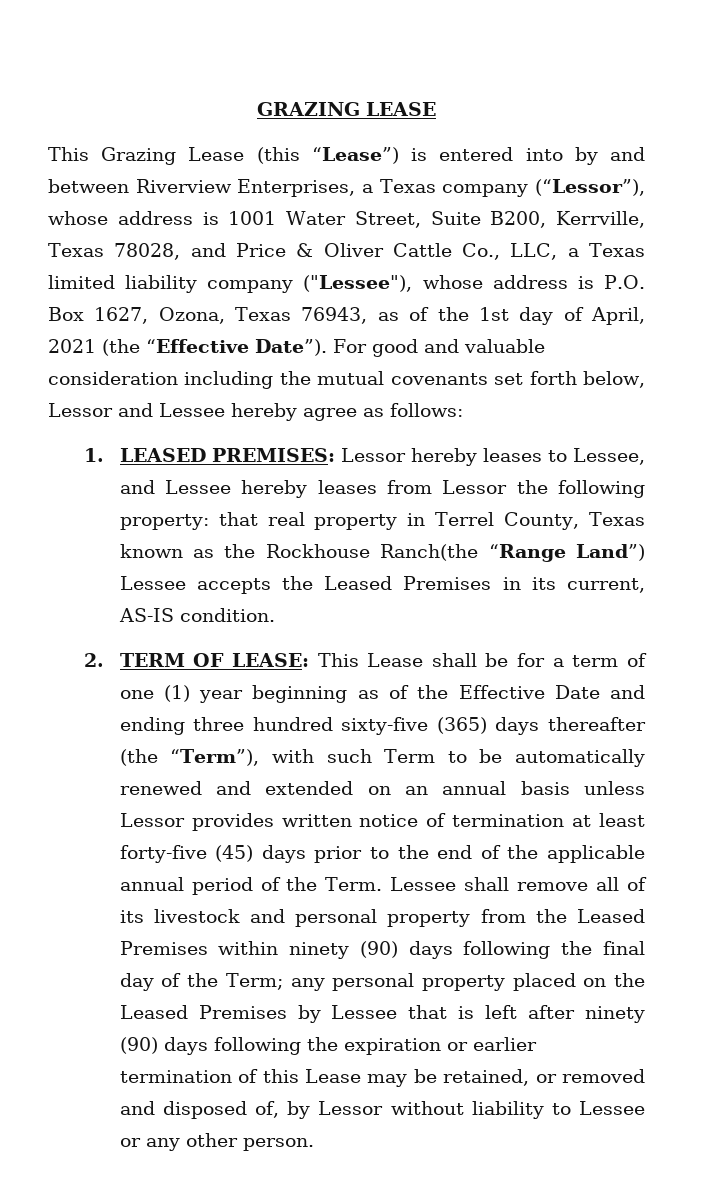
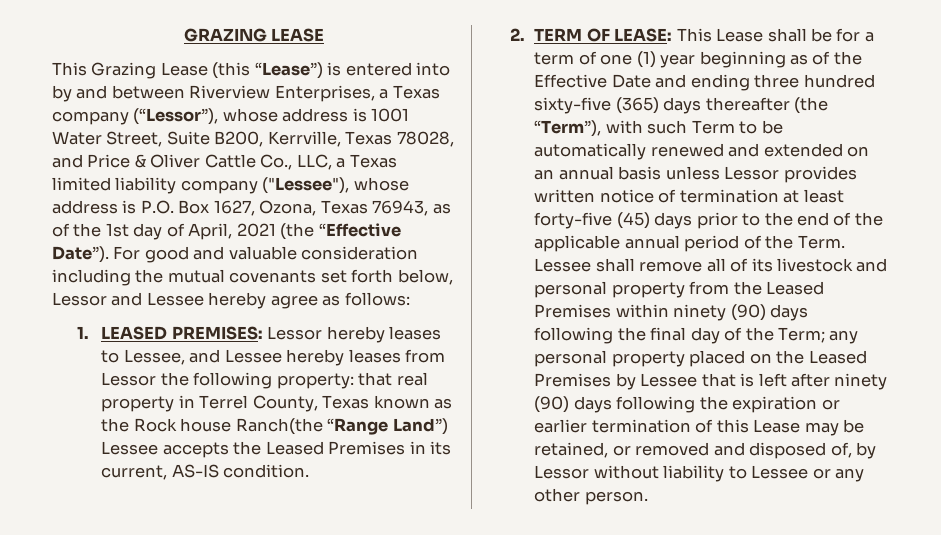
- 1. LEASED PREMISES: Lessor hereby leases to Lessee, and Lessee hereby leases from Lessor the following property: that real property in Terrel County, Texas known as the Rockhouse Ranch(the “Range Land”) Lessee accepts the Leased Premises in its current, AS-IS condition.
+ 1. LEASED PREMISES: Lessor hereby leases to Lessee, and Lessee hereby leases from Lessor the following property: that real property in Terrel County, Texas known as the Rock house Ranch(the “Range Land”) Lessee accepts the Leased Premises in its current, AS-IS condition.

